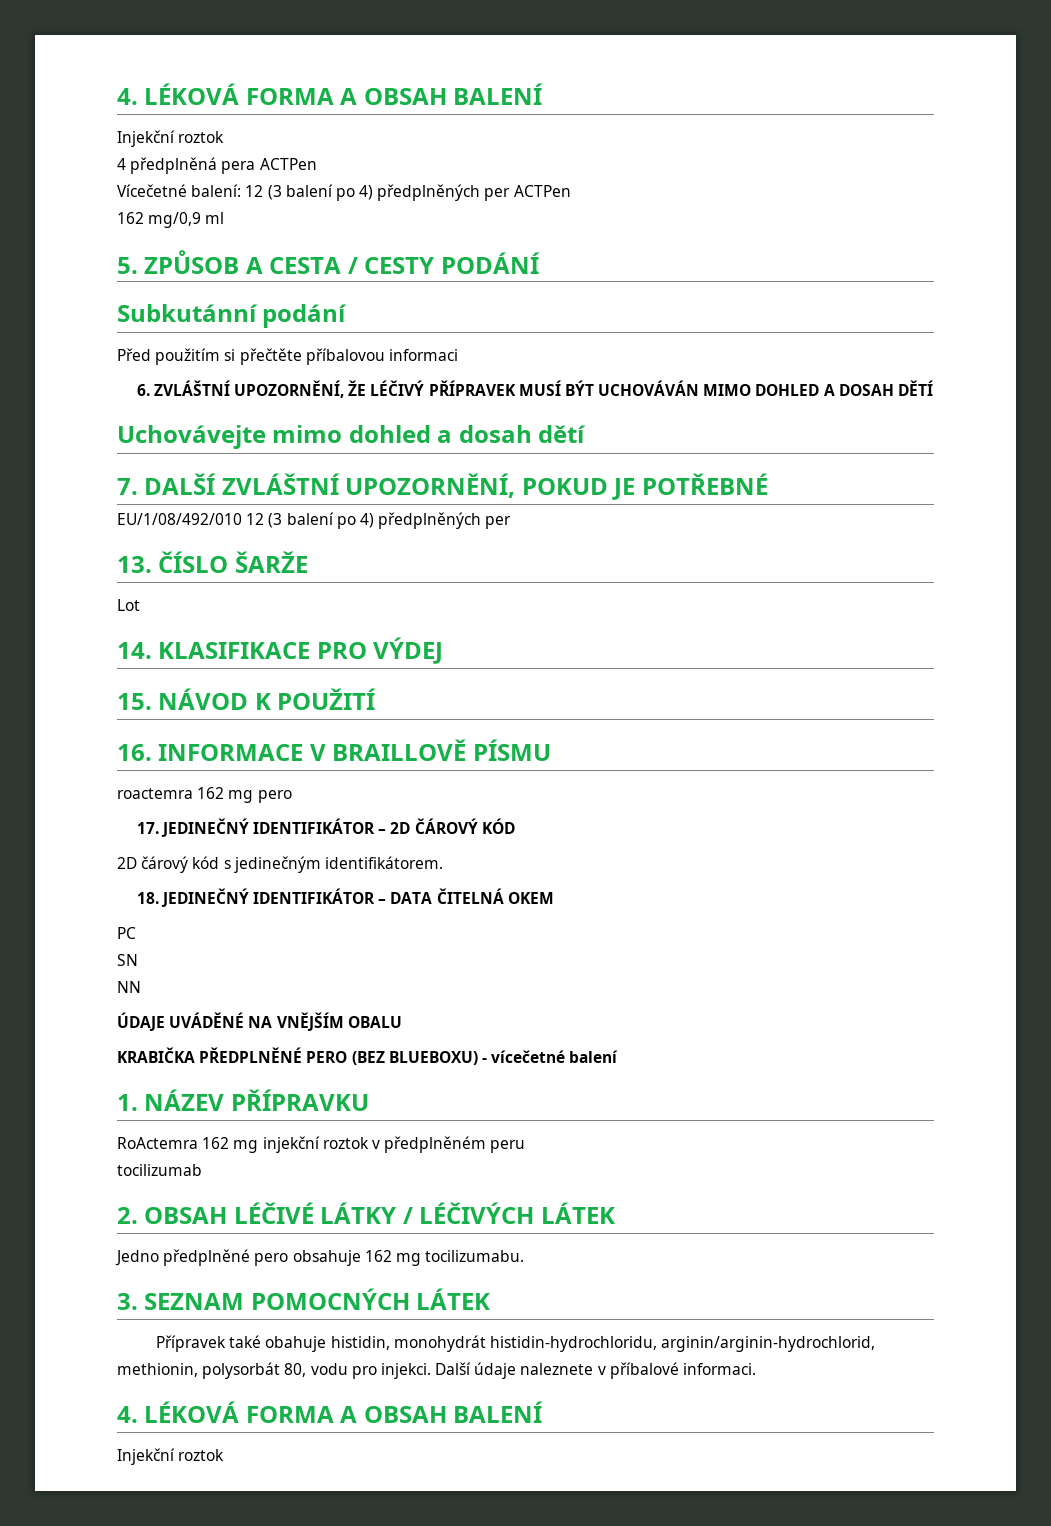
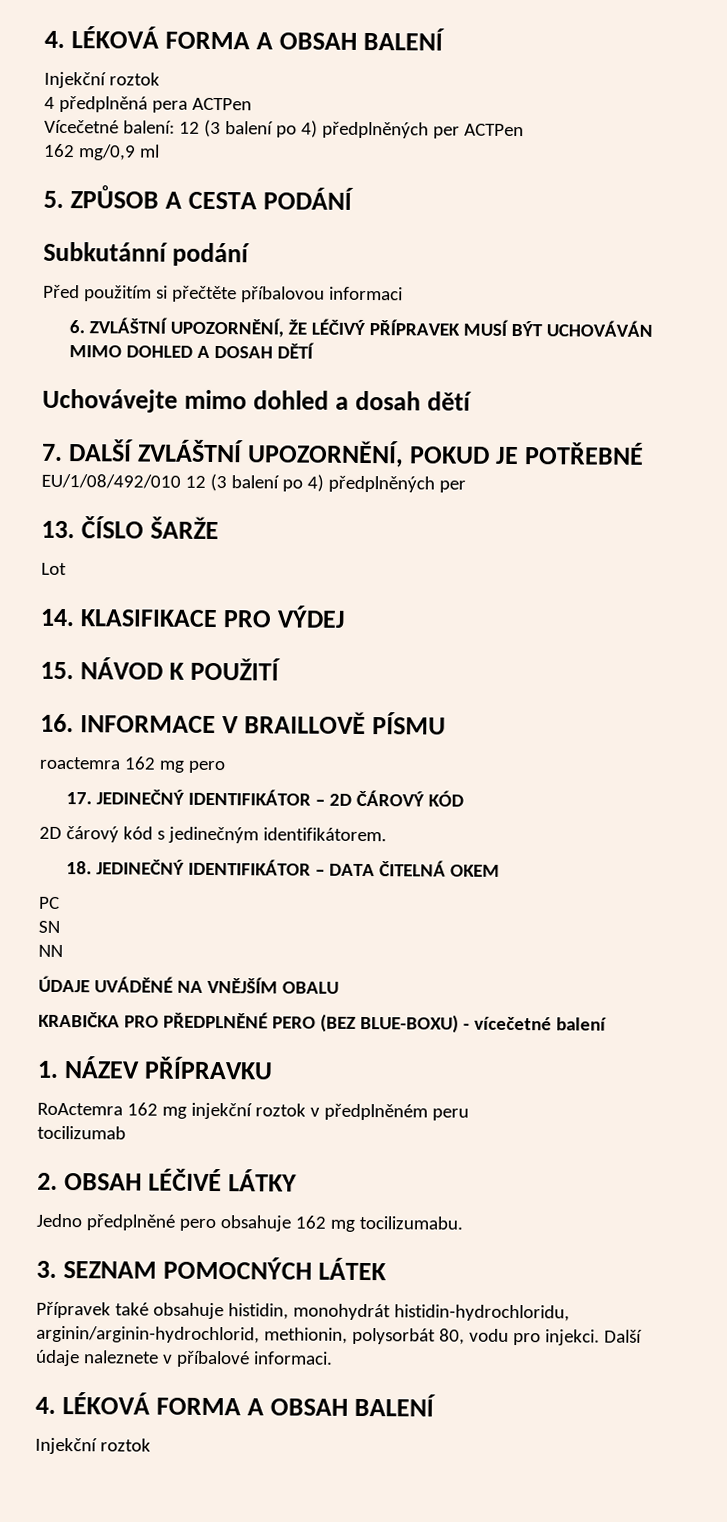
- 5. ZPŮSOB A CESTA / CESTY PODÁNÍ
+ 5. ZPŮSOB A CESTA PODÁNÍ
- KRABIČKA PŘEDPLNĚNÉ PERO (BEZ BLUEBOXU) - vícečetné balení
+ KRABIČKA PRO PŘEDPLNĚNÉ PERO (BEZ BLUE-BOXU) - vícečetné balení
- 2. OBSAH LÉČIVÉ LÁTKY / LÉČIVÝCH LÁTEK
+ 2. OBSAH LÉČIVÉ LÁTKY
- Přípravek také obahuje histidin, monohydrát histidin-hydrochloridu, arginin/arginin-hydrochlorid, methionin, polysorbát 80, vodu pro injekci.
+ Přípravek také obsahuje histidin, monohydrát histidin-hydrochloridu, arginin/arginin-hydrochlorid, methionin, polysorbát 80, vodu pro injekci.

